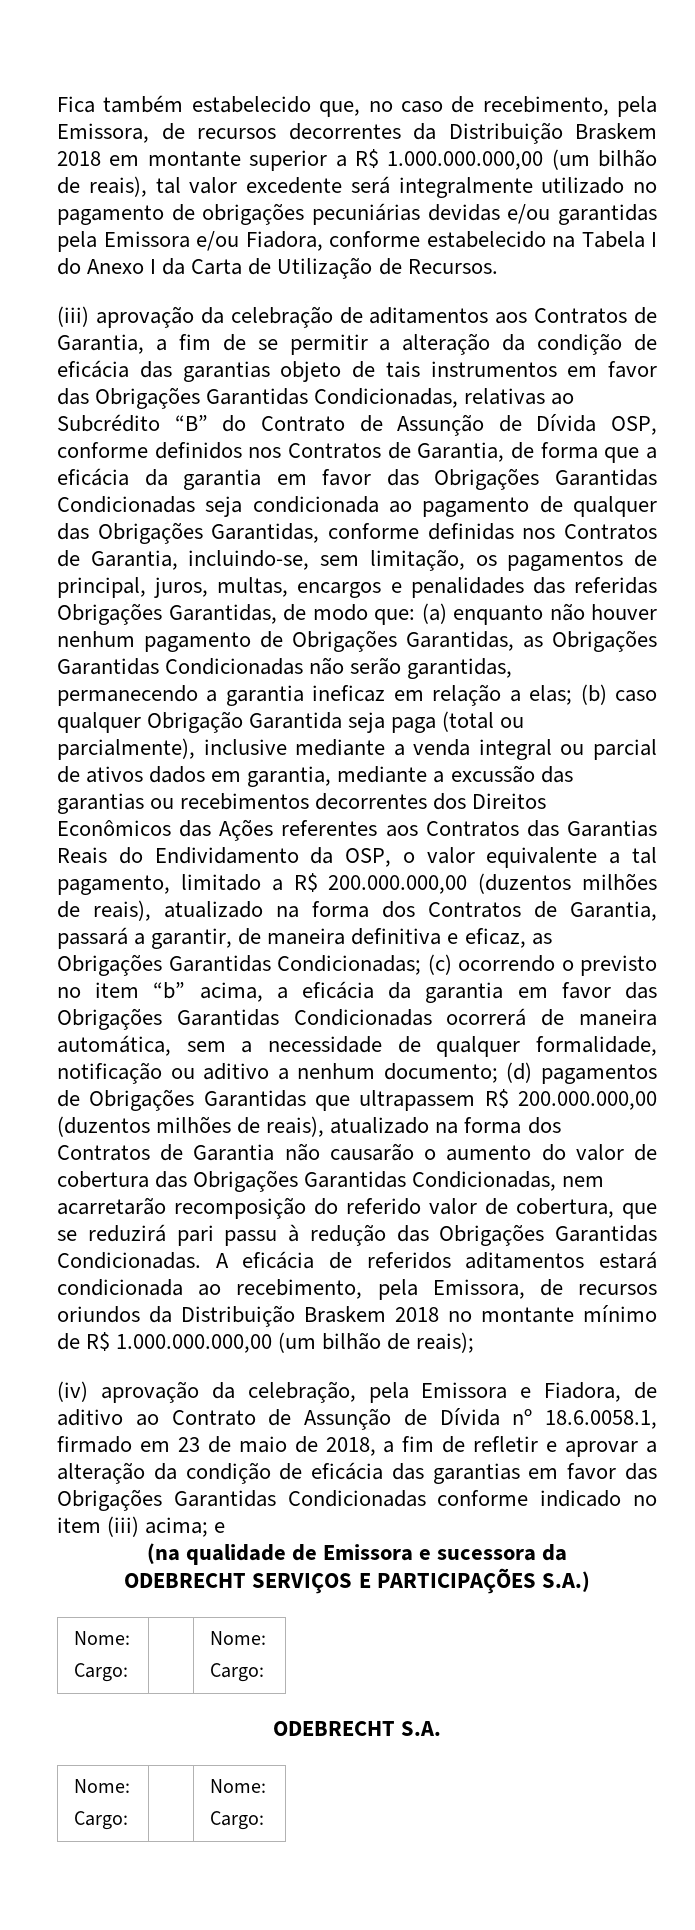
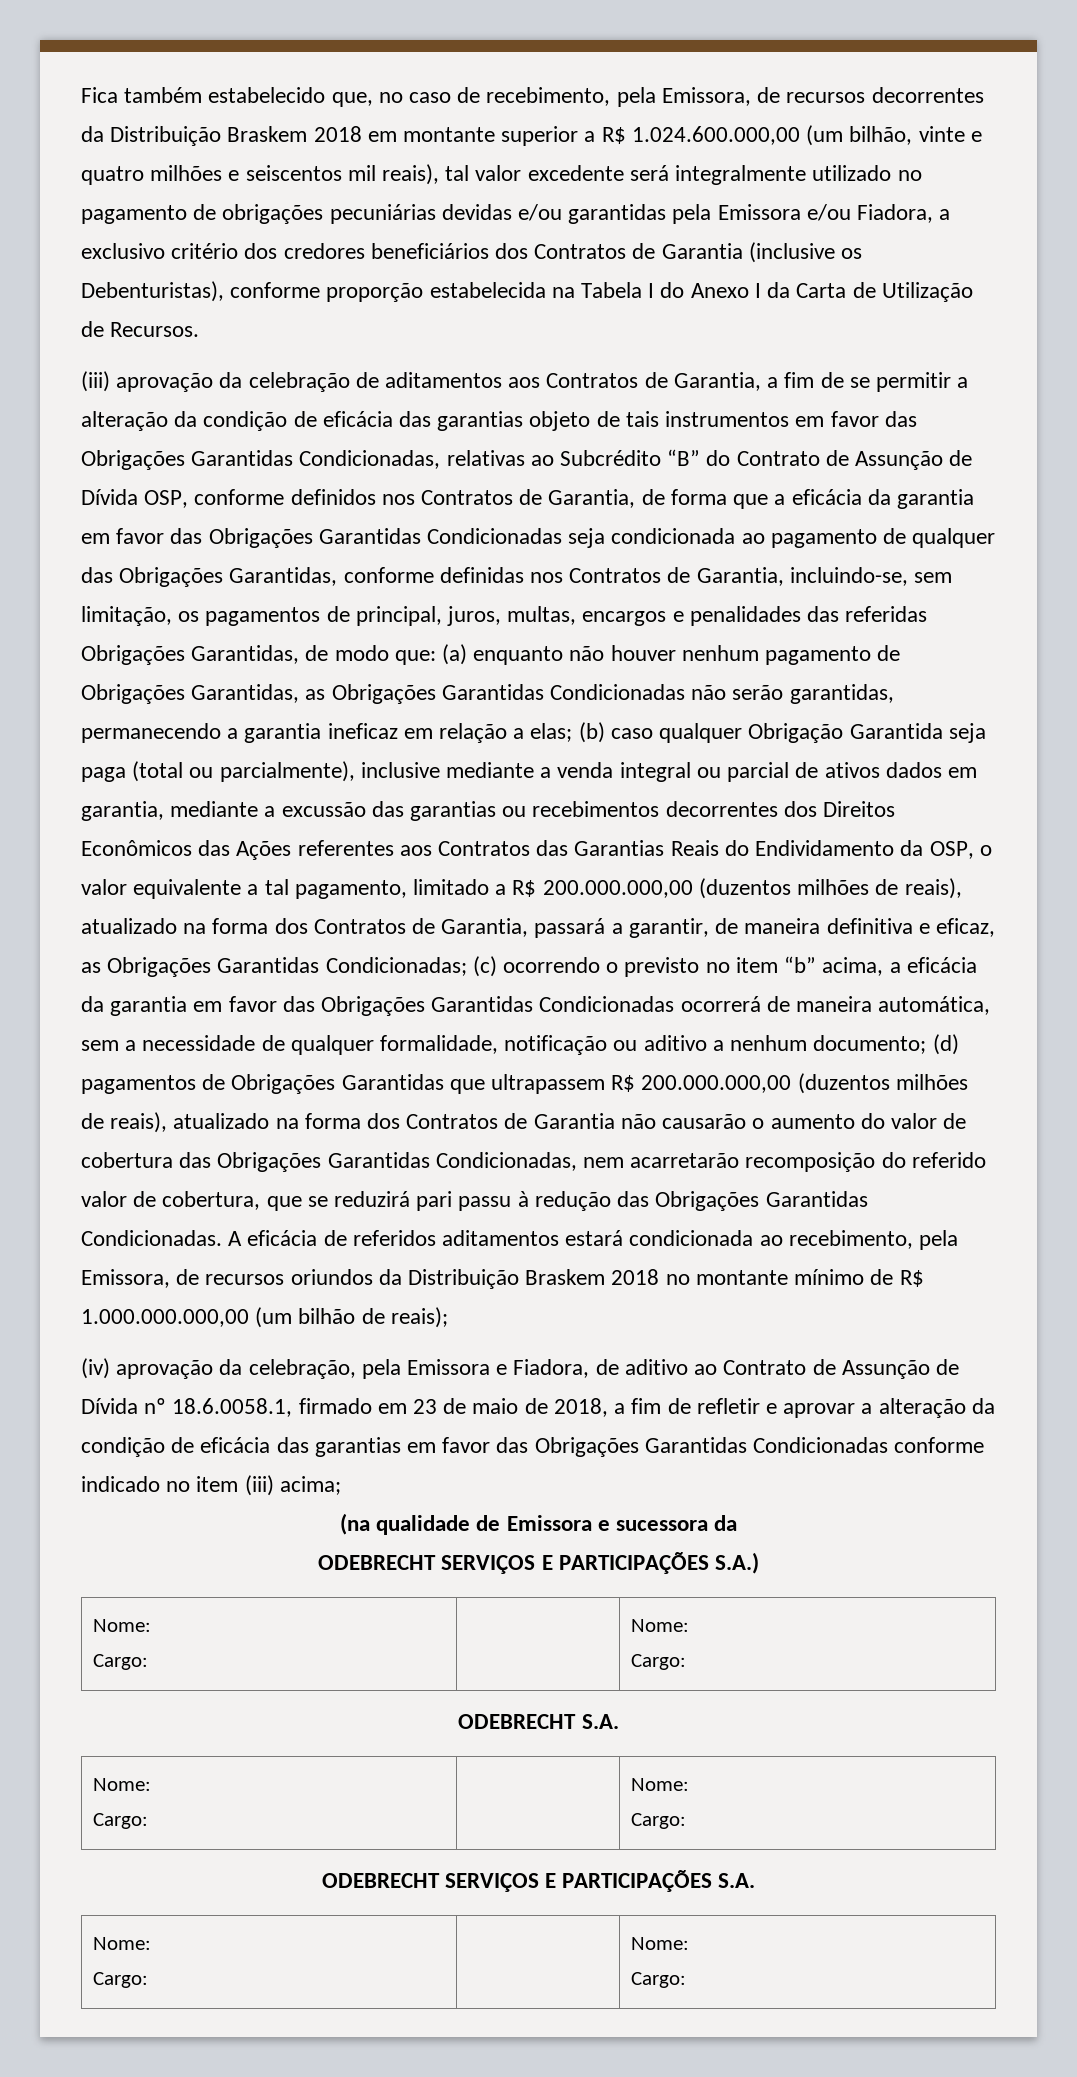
- Fica também estabelecido que, no caso de recebimento, pela Emissora, de recursos decorrentes da Distribuição Braskem 2018 em montante superior a R$ 1.000.000.000,00 (um bilhão de reais), tal valor excedente será integralmente utilizado no pagamento de obrigações pecuniárias devidas e/ou garantidas pela Emissora e/ou Fiadora, conforme estabelecido na Tabela I do Anexo I da Carta de Utilização de Recursos.
+ Fica também estabelecido que, no caso de recebimento, pela Emissora, de recursos decorrentes da Distribuição Braskem 2018 em montante superior a R$ 1.024.600.000,00 (um bilhão, vinte e quatro milhões e seiscentos mil reais), tal valor excedente será integralmente utilizado no pagamento de obrigações pecuniárias devidas e/ou garantidas pela Emissora e/ou Fiadora, a exclusivo critério dos credores beneficiários dos Contratos de Garantia (inclusive os Debenturistas), conforme proporção estabelecida na Tabela I do Anexo I da Carta de Utilização de Recursos.
- (iv) aprovação da celebração, pela Emissora e Fiadora, de aditivo ao Contrato de Assunção de Dívida nº 18.6.0058.1, firmado em 23 de maio de 2018, a fim de refletir e aprovar a alteração da condição de eficácia das garantias em favor das Obrigações Garantidas Condicionadas conforme indicado no item (iii) acima; e
+ (iv) aprovação da celebração, pela Emissora e Fiadora, de aditivo ao Contrato de Assunção de Dívida nº 18.6.0058.1, firmado em 23 de maio de 2018, a fim de refletir e aprovar a alteração da condição de eficácia das garantias em favor das Obrigações Garantidas Condicionadas conforme indicado no item (iii) acima;
+ ODEBRECHT SERVIÇOS E PARTICIPAÇÕES S.A.
+ Nome:
+ Cargo: | | Nome:
+ Cargo:

